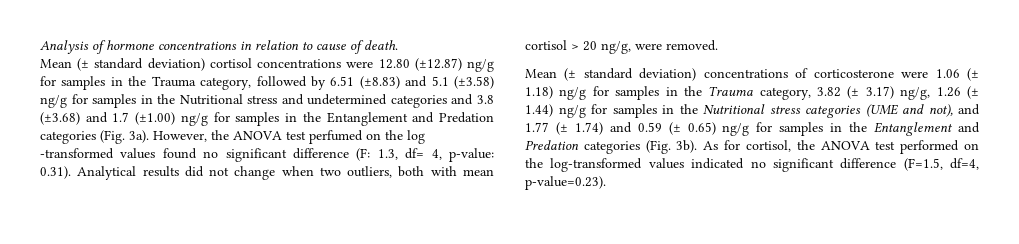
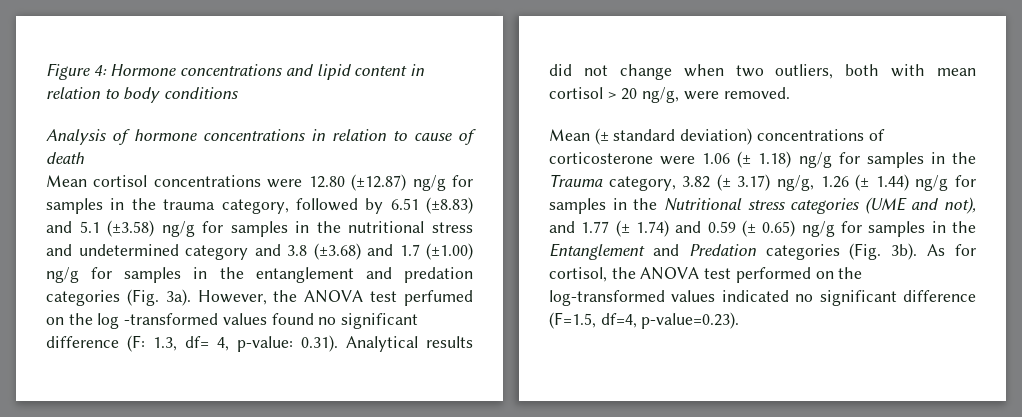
+ Figure 4: Hormone concentrations and lipid content in relation to body conditions
- Analysis of hormone concentrations in relation to cause of death.
- Mean (± standard deviation) cortisol concentrations were 12.80 (±12.87) ng/g for samples in the Trauma category, followed by 6.51 (±8.83) and 5.1 (±3.58) ng/g for samples in the Nutritional stress and undetermined categories and 3.8 (±3.68) and 1.7 (±1.00) ng/g for samples in the Entanglement and Predation categories (Fig. 3a).
+ Analysis of hormone concentrations in relation to cause of death
+ Mean cortisol concentrations were 12.80 (±12.87) ng/g for samples in the trauma category, followed by 6.51 (±8.83) and 5.1 (±3.58) ng/g for samples in the nutritional stress and undetermined category and 3.8 (±3.68) and 1.7 (±1.00) ng/g for samples in the entanglement and predation categories (Fig. 3a).

